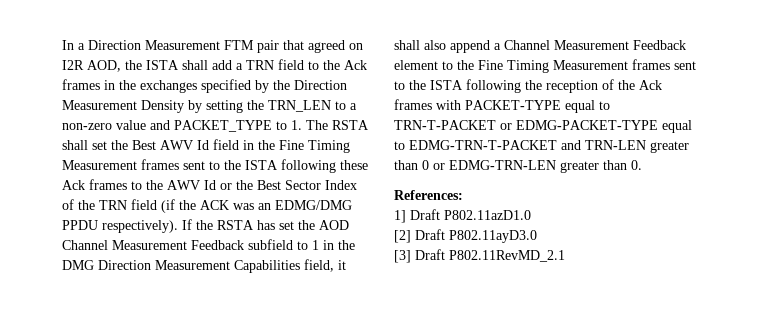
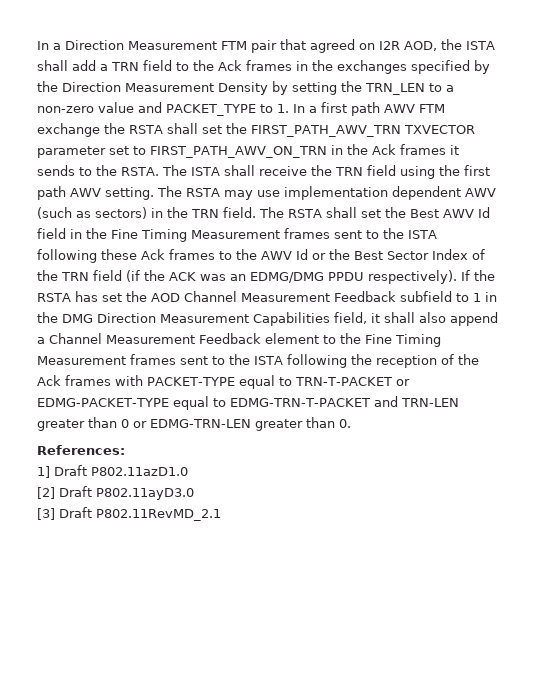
- In a Direction Measurement FTM pair that agreed on I2R AOD, the ISTA shall add a TRN field to the Ack frames in the exchanges specified by the Direction Measurement Density by setting the TRN_LEN to a non-zero value and PACKET_TYPE to 1. The RSTA shall set the Best AWV Id field in the Fine Timing Measurement frames sent to the ISTA following these Ack frames to the AWV Id or the Best Sector Index of the TRN field (if the ACK was an EDMG/DMG PPDU respectively).
+ In a Direction Measurement FTM pair that agreed on I2R AOD, the ISTA shall add a TRN field to the Ack frames in the exchanges specified by the Direction Measurement Density by setting the TRN_LEN to a non-zero value and PACKET_TYPE to 1. In a first path AWV FTM exchange the RSTA shall set the FIRST_PATH_AWV_TRN TXVECTOR parameter set to FIRST_PATH_AWV_ON_TRN in the Ack frames it sends to the RSTA. The ISTA shall receive the TRN field using the first path AWV setting. The RSTA may use implementation dependent AWV (such as sectors) in the TRN field. The RSTA shall set the Best AWV Id field in the Fine Timing Measurement frames sent to the ISTA following these Ack frames to the AWV Id or the Best Sector Index of the TRN field (if the ACK was an EDMG/DMG PPDU respectively).

